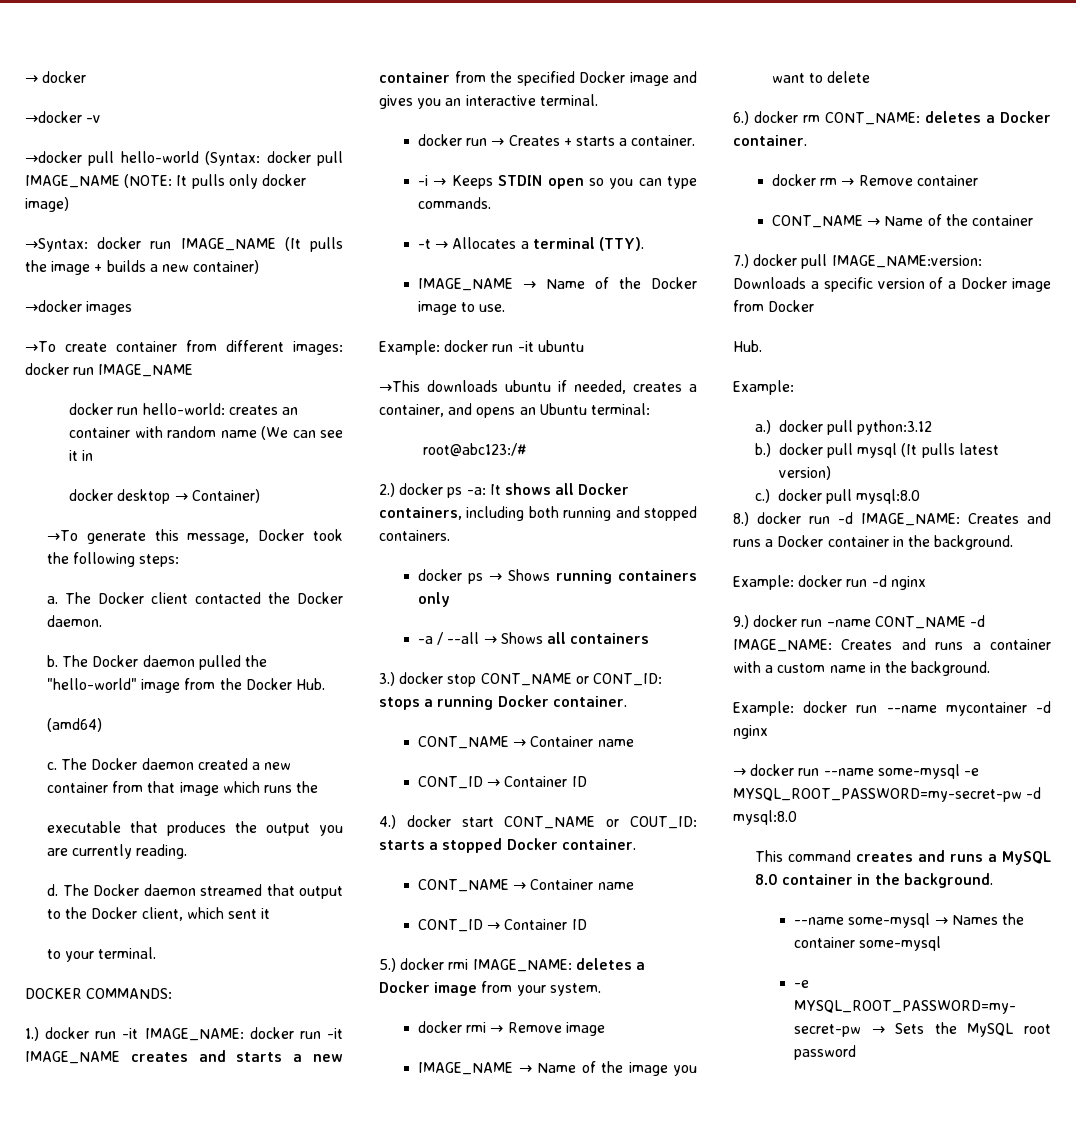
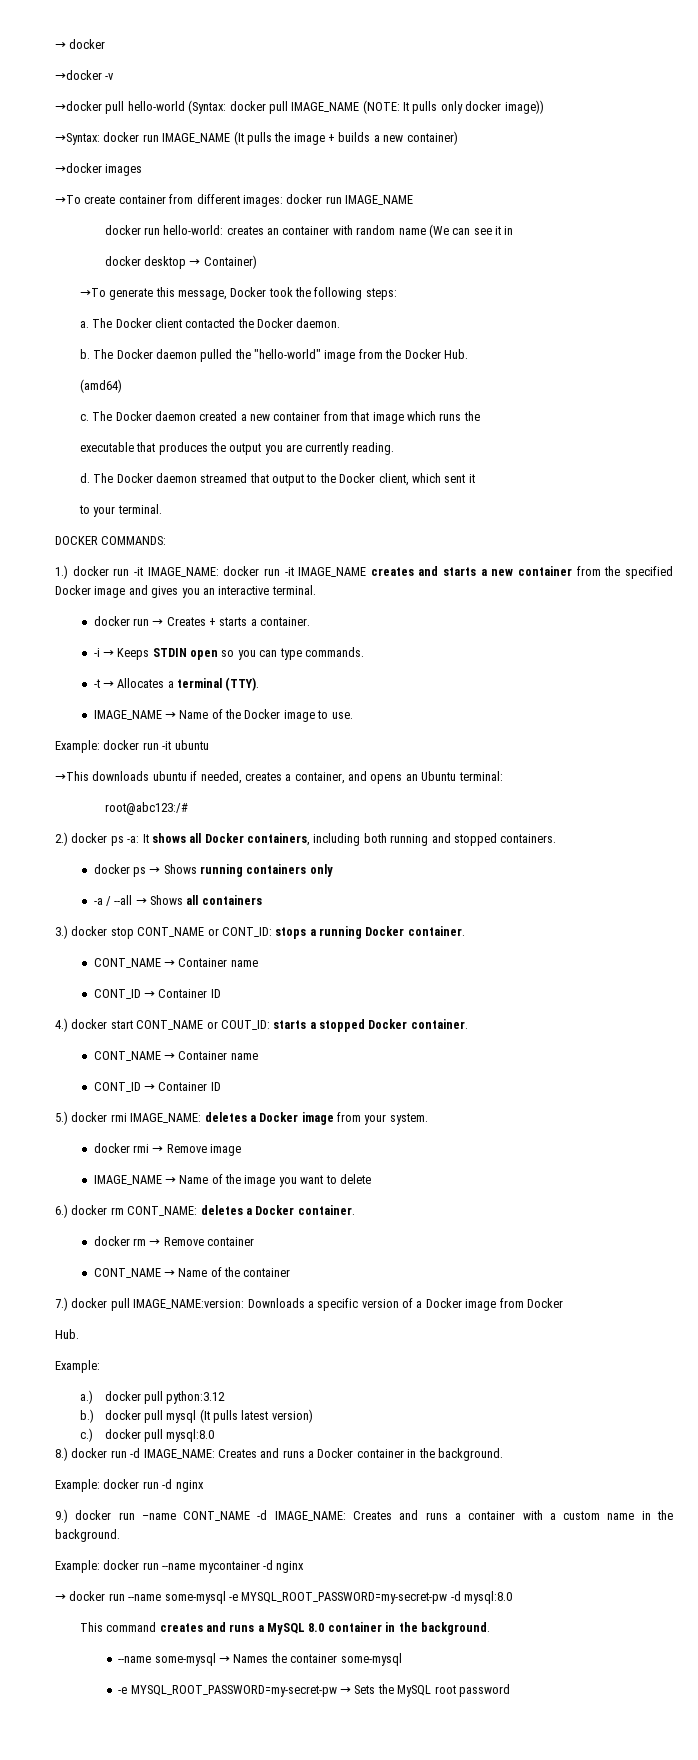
- →docker pull hello-world (Syntax: docker pull IMAGE_NAME (NOTE: It pulls only docker image)
+ →docker pull hello-world (Syntax: docker pull IMAGE_NAME (NOTE: It pulls only docker image))

